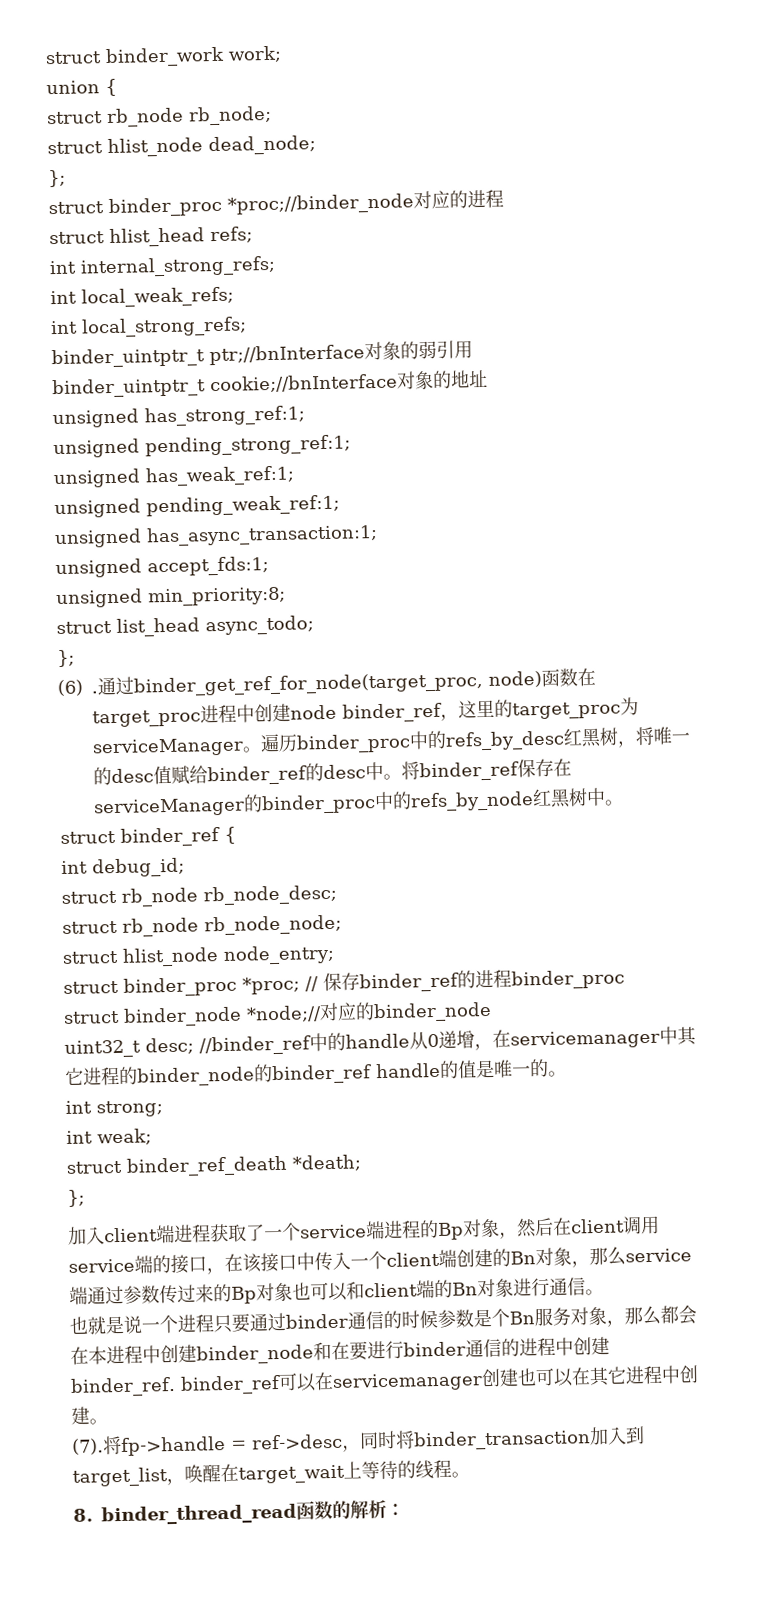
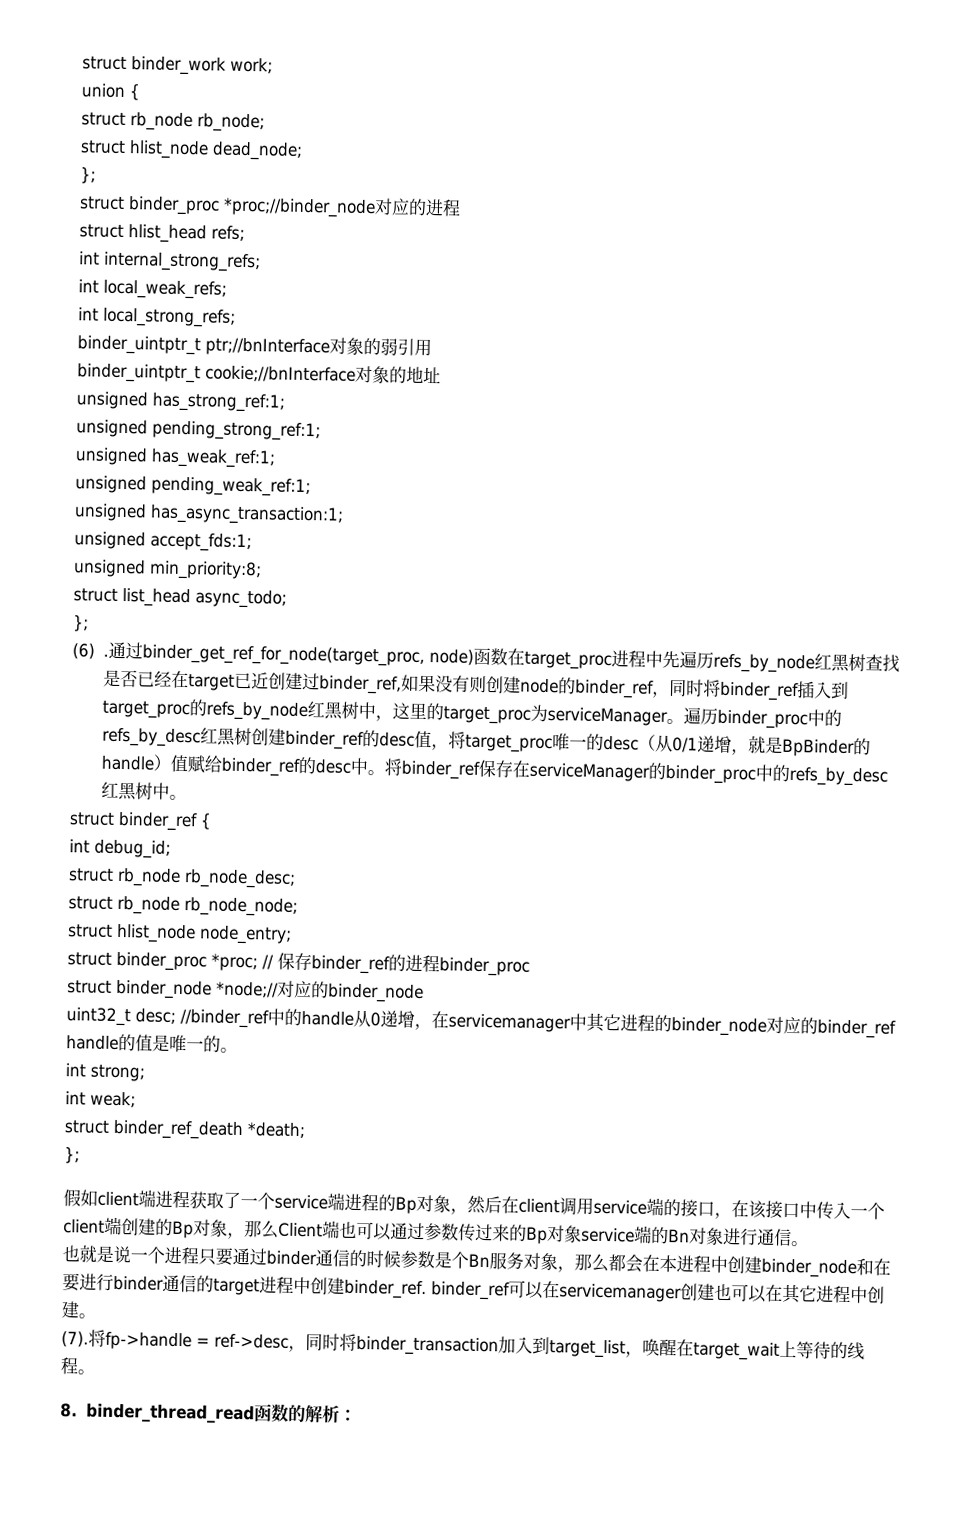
- 通过binder_get_ref_for_node(target_proc, node)函数在target_proc进程中创建node binder_ref，这里的target_proc为serviceManager。
+ 通过binder_get_ref_for_node(target_proc, node)函数在target_proc进程中先遍历refs_by_node红黑树查找是否已经在target已近创建过binder_ref,如果没有则创建node的binder_ref，同时将binder_ref插入到target_proc的refs_by_node红黑树中，这里的target_proc为serviceManager。
- 遍历binder_proc中的refs_by_desc红黑树，将唯一的desc值赋给binder_ref的desc中。
+ 遍历binder_proc中的refs_by_desc红黑树创建binder_ref的desc值，将target_proc唯一的desc（从0/1递增，就是BpBinder的handle）值赋给binder_ref的desc中。
- 将binder_ref保存在serviceManager的binder_proc中的refs_by_node红黑树中。
+ 将binder_ref保存在serviceManager的binder_proc中的refs_by_desc红黑树中。
- uint32_t desc; //binder_ref中的handle从0递增，在servicemanager中其它进程的binder_node的binder_ref handle的值是唯一的。
+ uint32_t desc; //binder_ref中的handle从0递增，在servicemanager中其它进程的binder_node对应的binder_ref handle的值是唯一的。
- 加入client端进程获取了一个service端进程的Bp对象，然后在client调用service端的接口，在该接口中传入一个client端创建的Bn对象，那么service端通过参数传过来的Bp对象也可以和client端的Bn对象进行通信。
+ 假如client端进程获取了一个service端进程的Bp对象，然后在client调用service端的接口，在该接口中传入一个client端创建的Bp对象，那么Client端也可以通过参数传过来的Bp对象service端的Bn对象进行通信。
- 也就是说一个进程只要通过binder通信的时候参数是个Bn服务对象，那么都会在本进程中创建binder_node和在要进行binder通信的进程中创建binder_ref. binder_ref可以在servicemanager创建也可以在其它进程中创建。
+ 也就是说一个进程只要通过binder通信的时候参数是个Bn服务对象，那么都会在本进程中创建binder_node和在要进行binder通信的target进程中创建binder_ref. binder_ref可以在servicemanager创建也可以在其它进程中创建。

